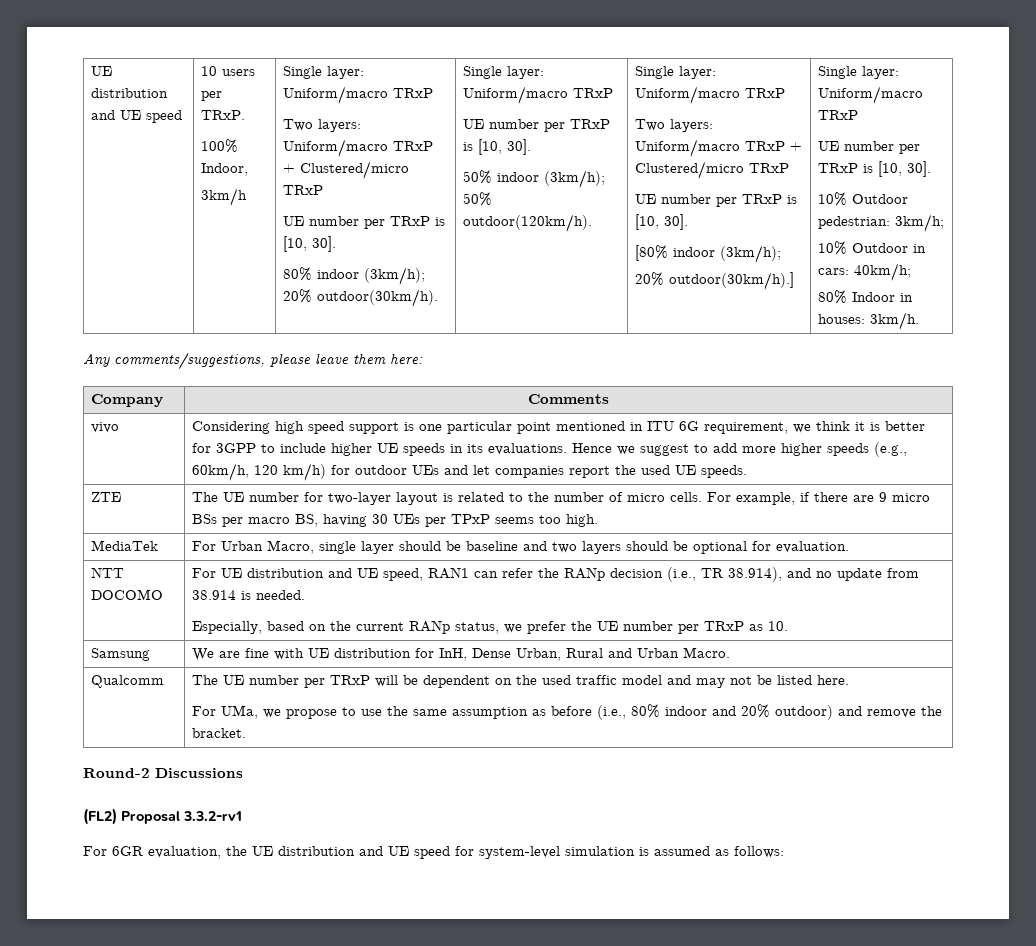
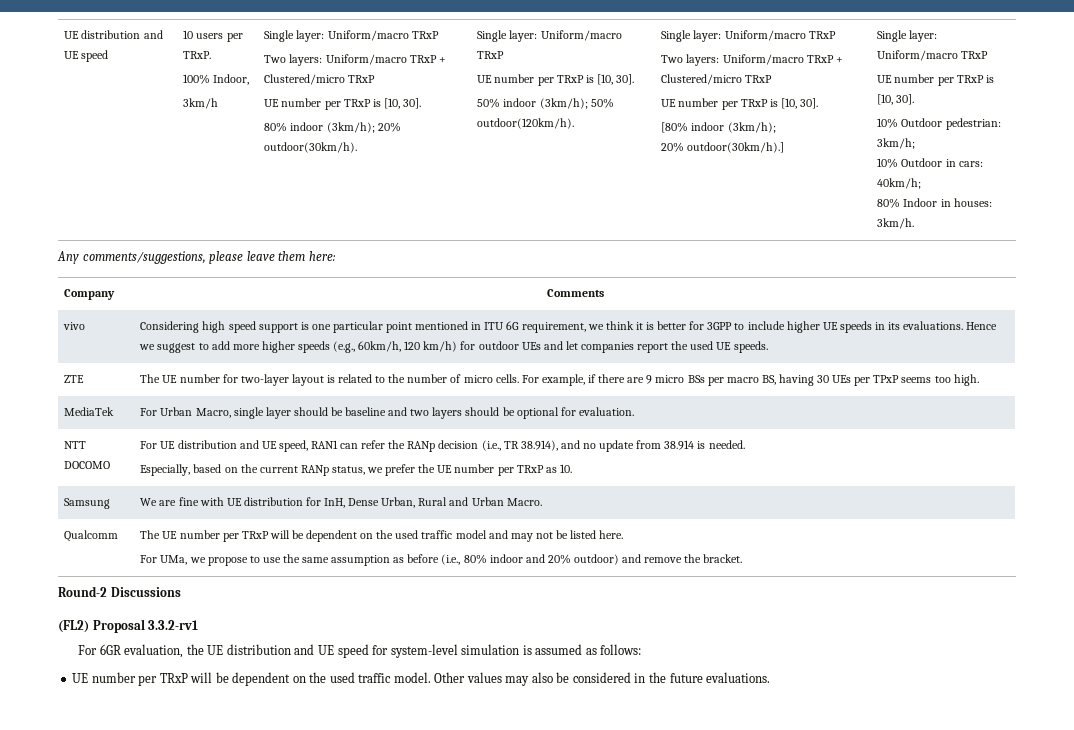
+ UE number per TRxP will be dependent on the used traffic model. Other values may also be considered in the future evaluations.

